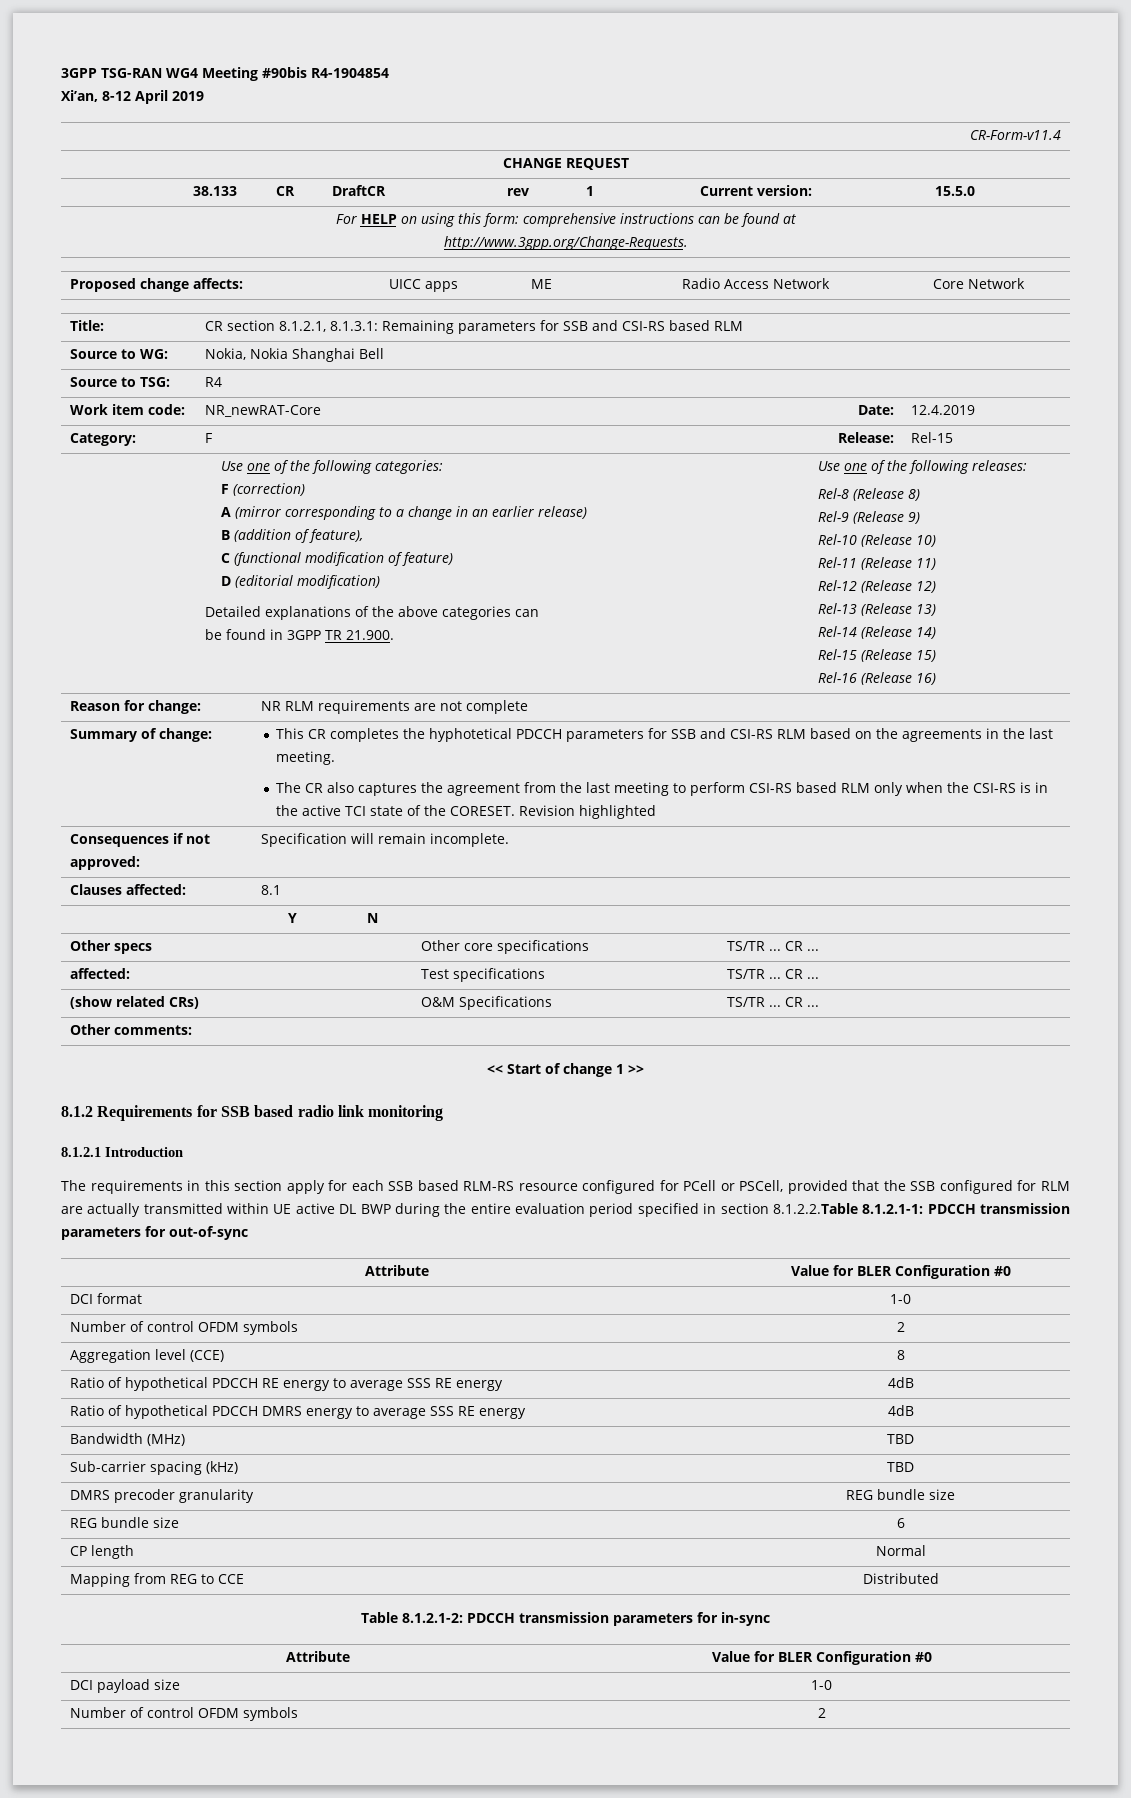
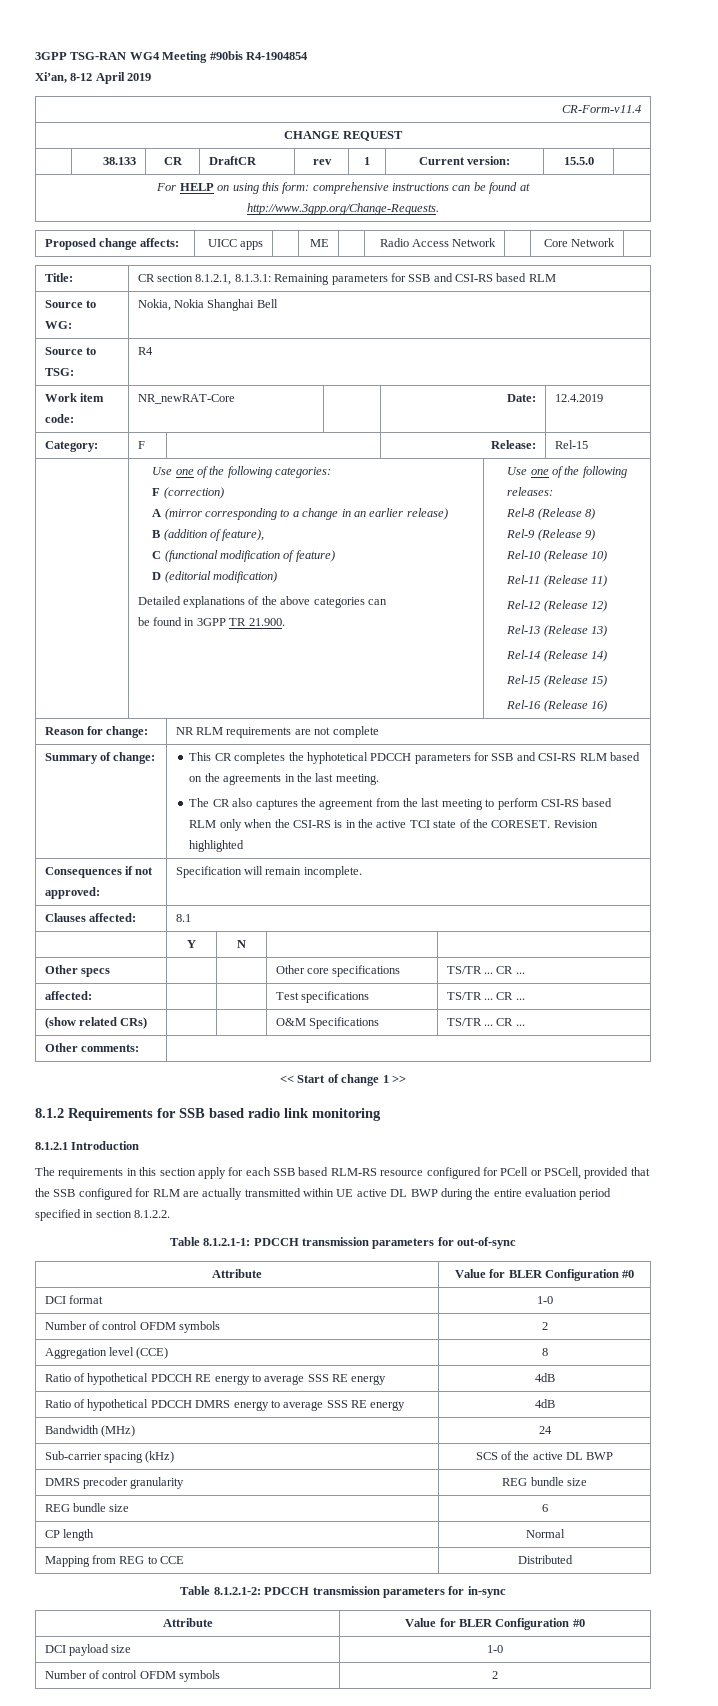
- The requirements in this section apply for each SSB based RLM-RS resource configured for PCell or PSCell, provided that the SSB configured for RLM are actually transmitted within UE active DL BWP during the entire evaluation period specified in section 8.1.2.2.Table 8.1.2.1-1: PDCCH transmission parameters for out-of-sync
+ The requirements in this section apply for each SSB based RLM-RS resource configured for PCell or PSCell, provided that the SSB configured for RLM are actually transmitted within UE active DL BWP during the entire evaluation period specified in section 8.1.2.2.
+ Table 8.1.2.1-1: PDCCH transmission parameters for out-of-sync
- Bandwidth (MHz) | TBD
+ Bandwidth (MHz) | 24
- Sub-carrier spacing (kHz) | TBD
+ Sub-carrier spacing (kHz) | SCS of the active DL BWP

